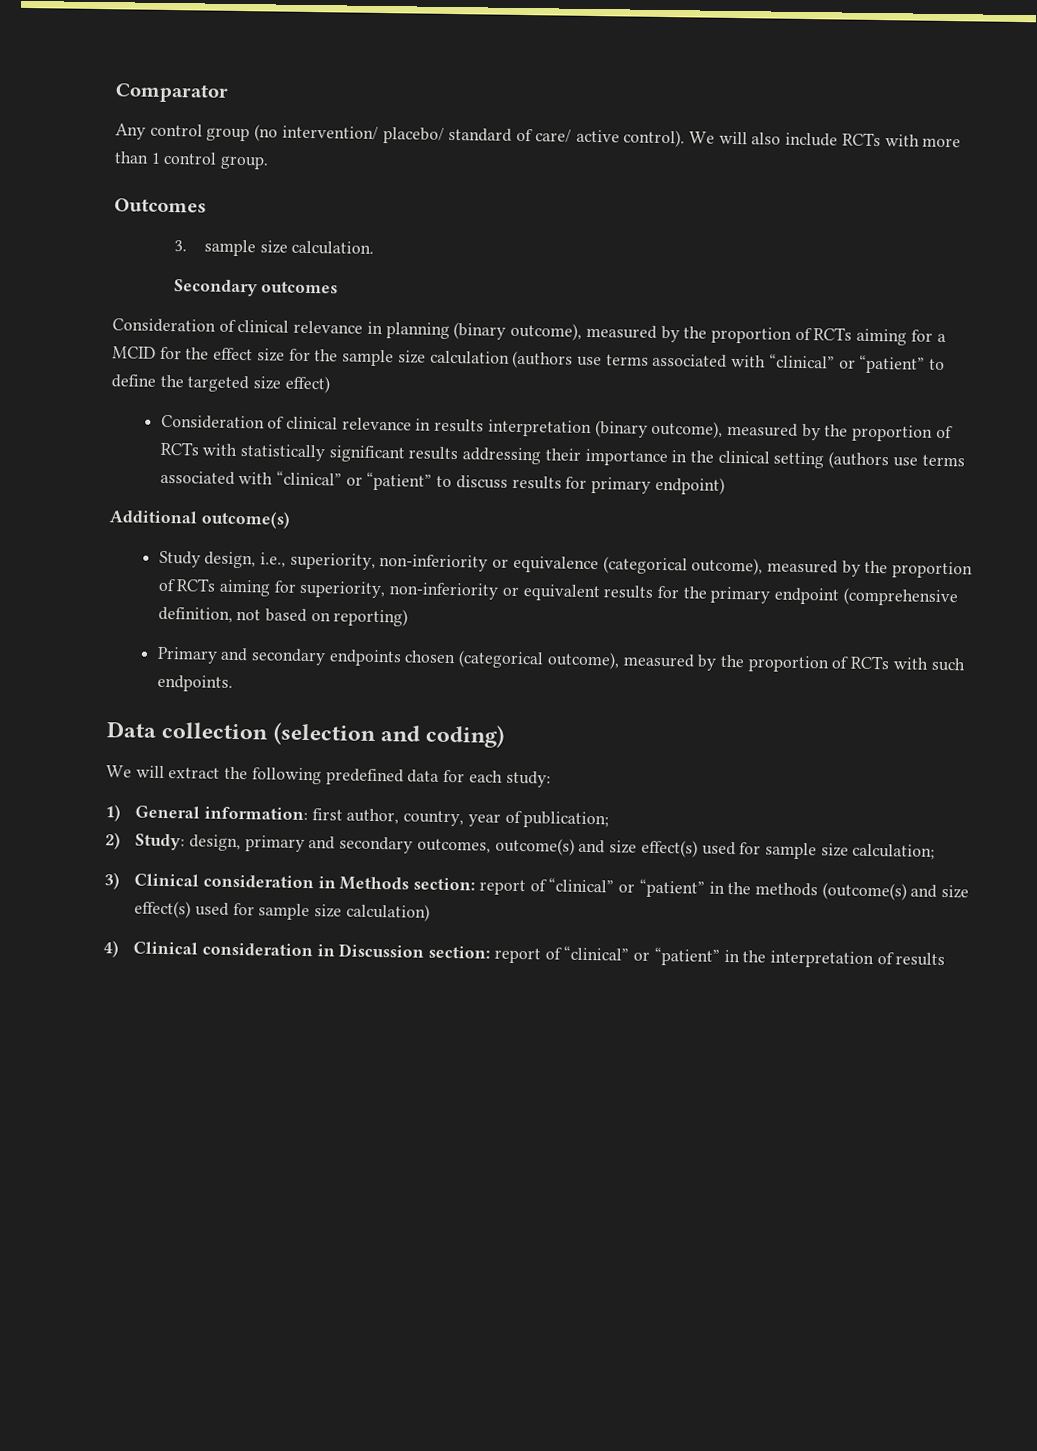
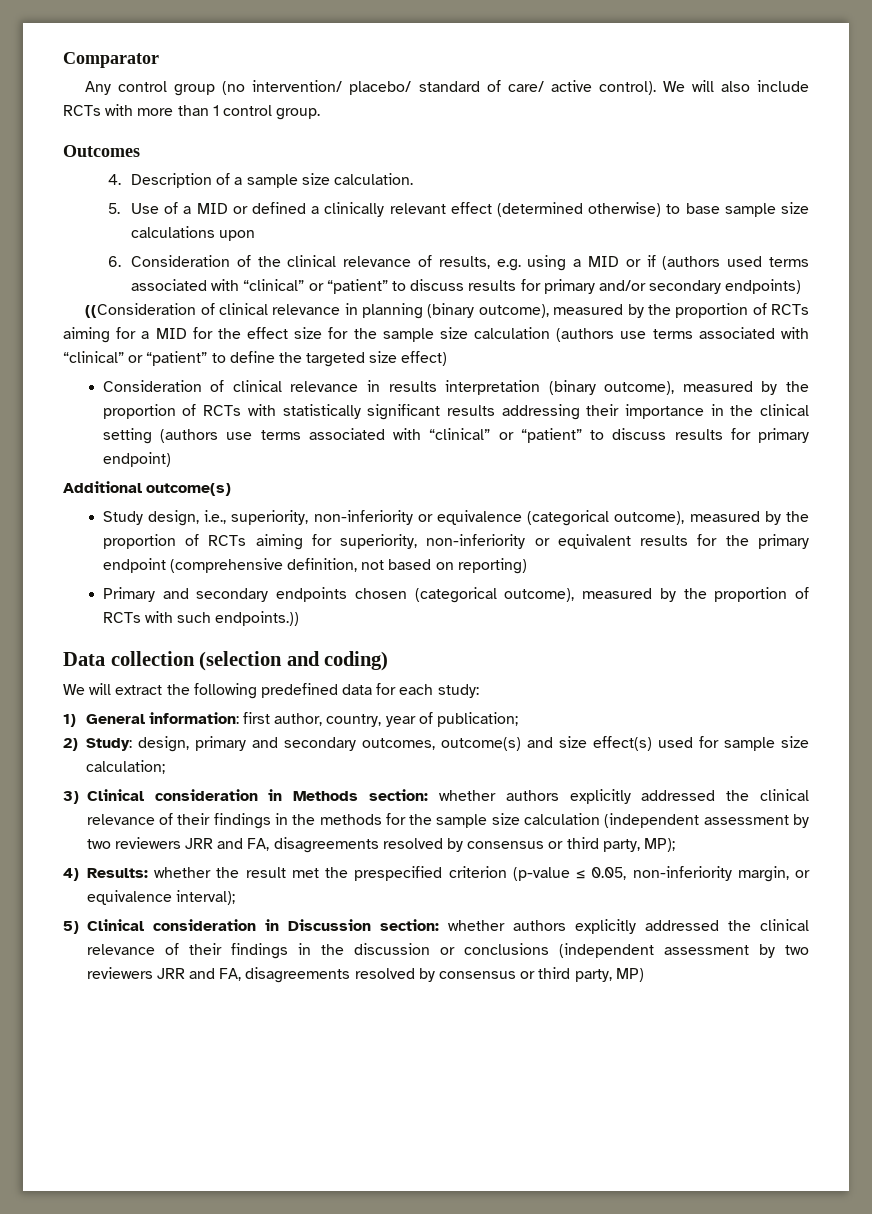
- 3. sample size calculation.
+ 4. Description of a sample size calculation.
- Secondary outcomes
- Consideration of clinical relevance in planning (binary outcome), measured by the proportion of RCTs aiming for a MCID for the effect size for the sample size calculation (authors use terms associated with “clinical” or “patient” to define the targeted size effect)
+ 5. Use of a MID or defined a clinically relevant effect (determined otherwise) to base sample size calculations upon
+ 6. Consideration of the clinical relevance of results, e.g. using a MID or if (authors used terms associated with “clinical” or “patient” to discuss results for primary and/or secondary endpoints)
+ ((Consideration of clinical relevance in planning (binary outcome), measured by the proportion of RCTs aiming for a MID for the effect size for the sample size calculation (authors use terms associated with “clinical” or “patient” to define the targeted size effect)
- Primary and secondary endpoints chosen (categorical outcome), measured by the proportion of RCTs with such endpoints.
+ Primary and secondary endpoints chosen (categorical outcome), measured by the proportion of RCTs with such endpoints.))
- 3) Clinical consideration in Methods section: report of “clinical” or “patient” in the methods (outcome(s) and size effect(s) used for sample size calculation)
- 4) Clinical consideration in Discussion section: report of “clinical” or “patient” in the interpretation of results
+ 3) Clinical consideration in Methods section: whether authors explicitly addressed the clinical relevance of their findings in the methods for the sample size calculation (independent assessment by two reviewers JRR and FA, disagreements resolved by consensus or third party, MP);
+ 4) Results: whether the result met the prespecified criterion (p-value ≤ 0.05, non-inferiority margin, or equivalence interval);
+ 5) Clinical consideration in Discussion section: whether authors explicitly addressed the clinical relevance of their findings in the discussion or conclusions (independent assessment by two reviewers JRR and FA, disagreements resolved by consensus or third party, MP)

